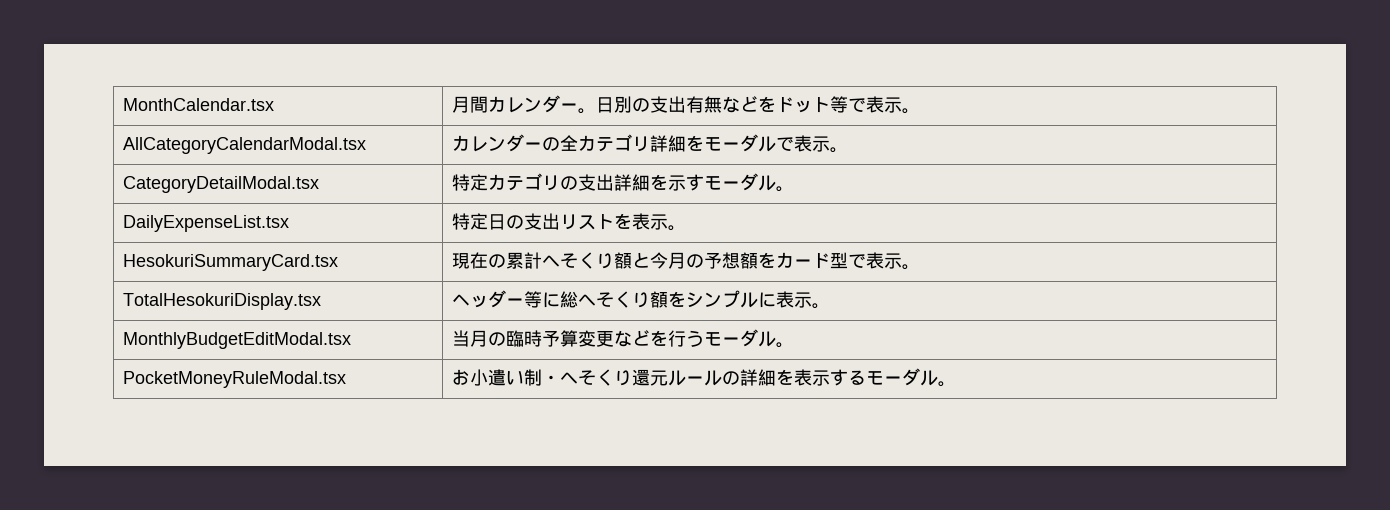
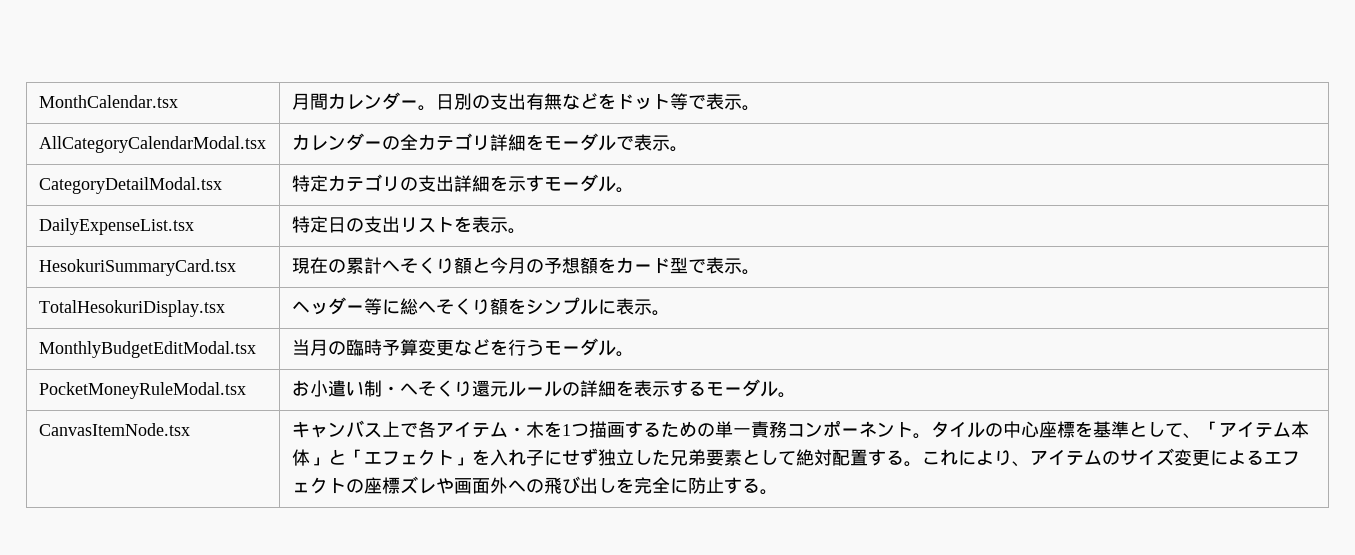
+ CanvasItemNode.tsx | キャンバス上で各アイテム・木を1つ描画するための単一責務コンポーネント。タイルの中心座標を基準として、「アイテム本体」と「エフェクト」を入れ子にせず独立した兄弟要素として絶対配置する。これにより、アイテムのサイズ変更によるエフェクトの座標ズレや画面外への飛び出しを完全に防止する。

